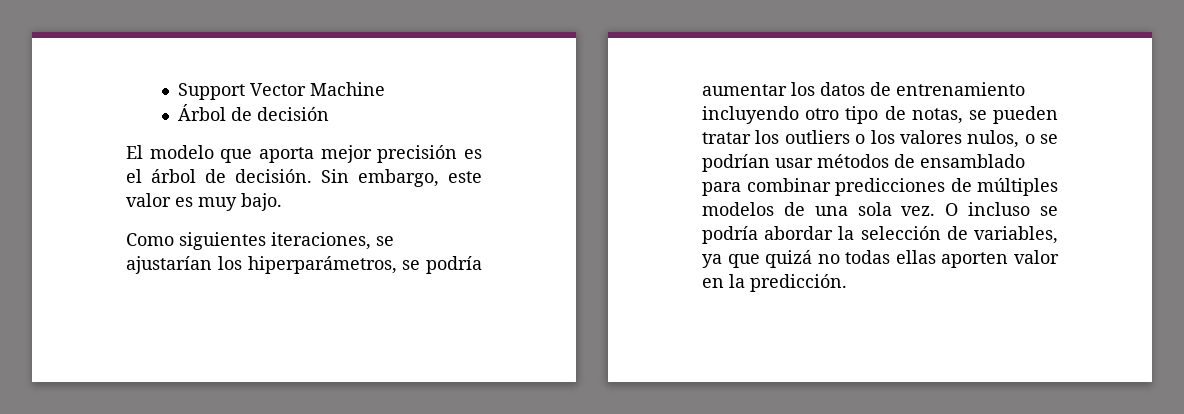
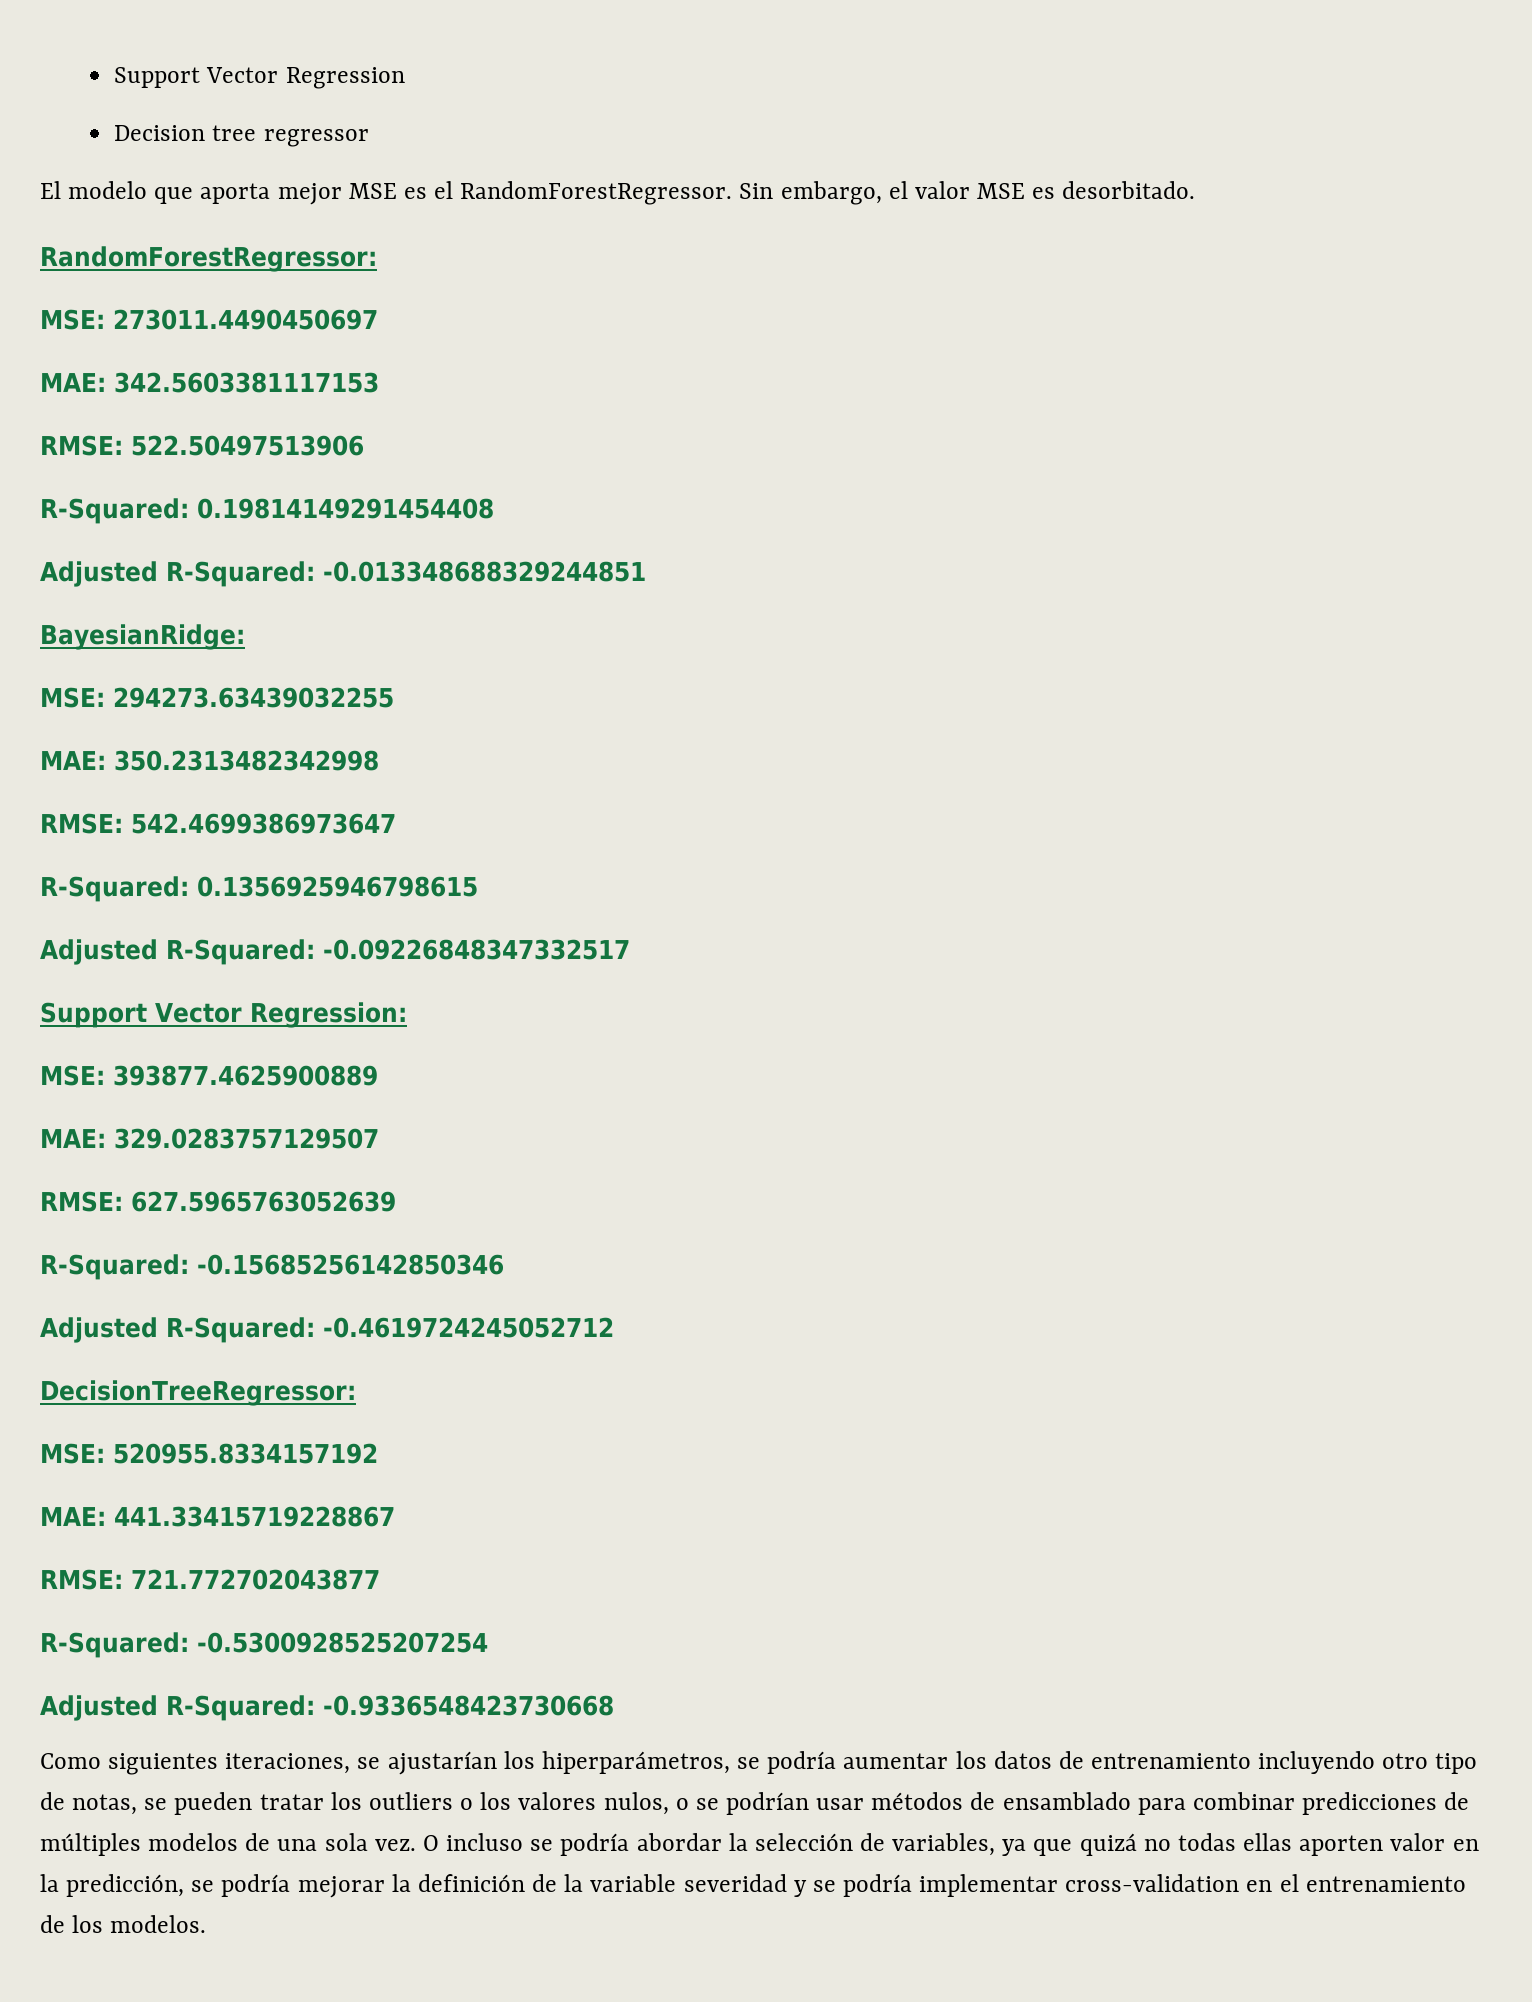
- Support Vector Machine
- Árbol de decisión
+ Support Vector Regression
+ Decision tree regressor
- El modelo que aporta mejor precisión es el árbol de decisión. Sin embargo, este valor es muy bajo.
+ El modelo que aporta mejor MSE es el RandomForestRegressor. Sin embargo, el valor MSE es desorbitado.
+ RandomForestRegressor:
+ MSE: 273011.4490450697
+ MAE: 342.5603381117153
+ RMSE: 522.50497513906
+ R-Squared: 0.19814149291454408
+ Adjusted R-Squared: -0.013348688329244851
+ BayesianRidge:
+ MSE: 294273.63439032255
+ MAE: 350.2313482342998
+ RMSE: 542.4699386973647
+ R-Squared: 0.1356925946798615
+ Adjusted R-Squared: -0.09226848347332517
+ Support Vector Regression:
+ MSE: 393877.4625900889
+ MAE: 329.0283757129507
+ RMSE: 627.5965763052639
+ R-Squared: -0.15685256142850346
+ Adjusted R-Squared: -0.4619724245052712
+ DecisionTreeRegressor:
+ MSE: 520955.8334157192
+ MAE: 441.33415719228867
+ RMSE: 721.772702043877
+ R-Squared: -0.5300928525207254
+ Adjusted R-Squared: -0.9336548423730668
- O incluso se podría abordar la selección de variables, ya que quizá no todas ellas aporten valor en la predicción.
+ O incluso se podría abordar la selección de variables, ya que quizá no todas ellas aporten valor en la predicción, se podría mejorar la definición de la variable severidad y se podría implementar cross-validation en el entrenamiento de los modelos.

